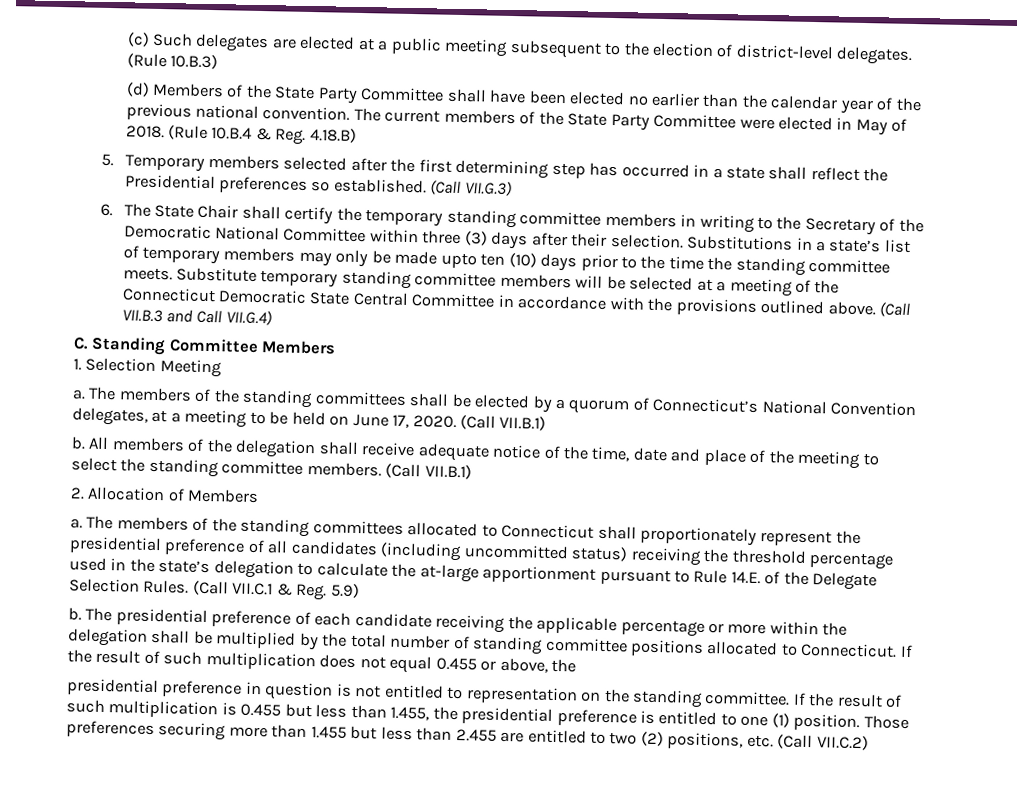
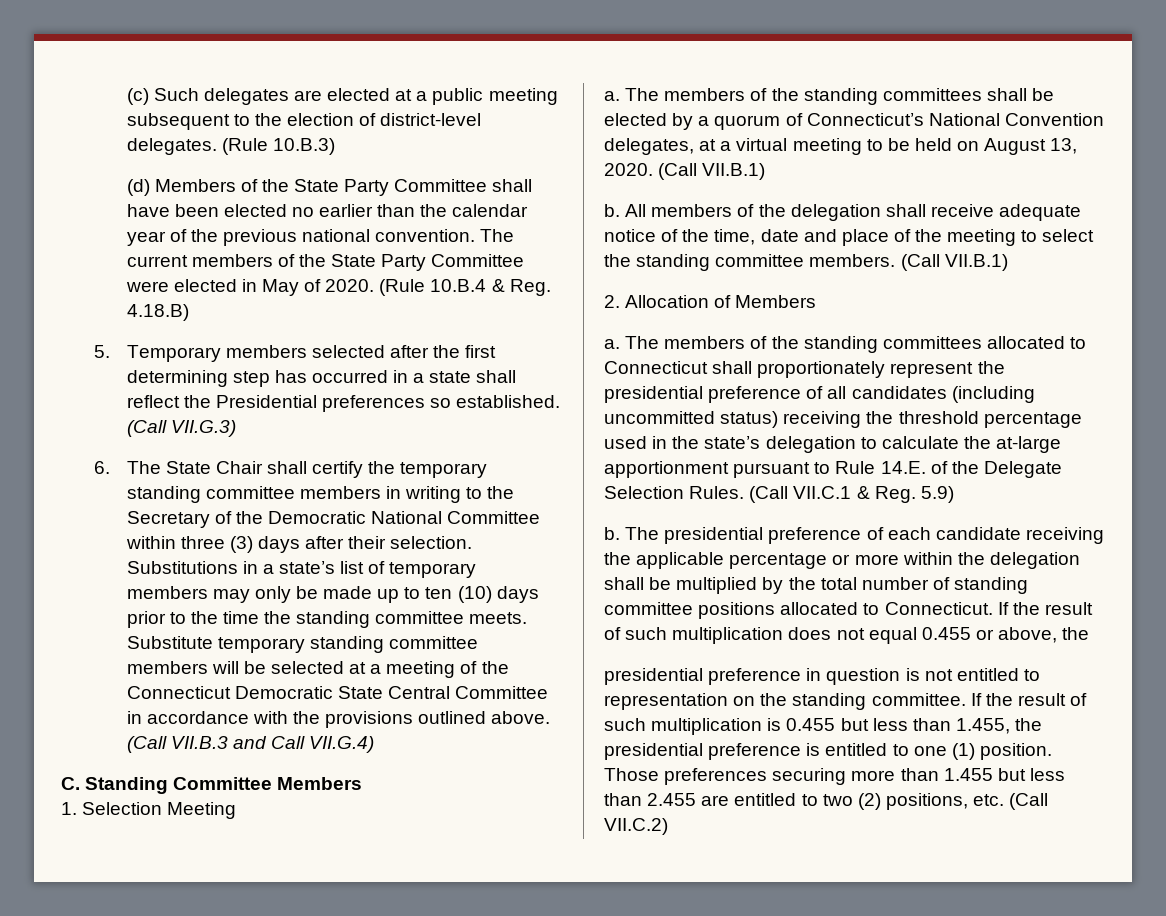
- The current members of the State Party Committee were elected in May of 2018.
+ The current members of the State Party Committee were elected in May of 2020.
- Substitutions in a state’s list of temporary members may only be made upto ten (10) days prior to the time the standing committee meets.
+ Substitutions in a state’s list of temporary members may only be made up to ten (10) days prior to the time the standing committee meets.
- The members of the standing committees shall be elected by a quorum of Connecticut’s National Convention delegates, at a meeting to be held on June 17, 2020.
+ The members of the standing committees shall be elected by a quorum of Connecticut’s National Convention delegates, at a virtual meeting to be held on August 13, 2020.

